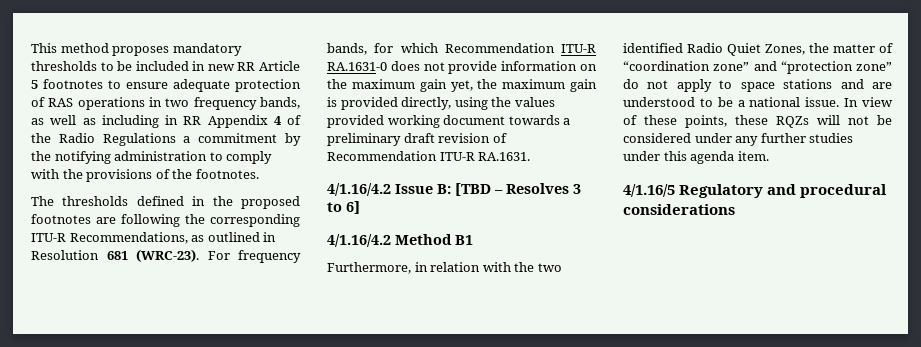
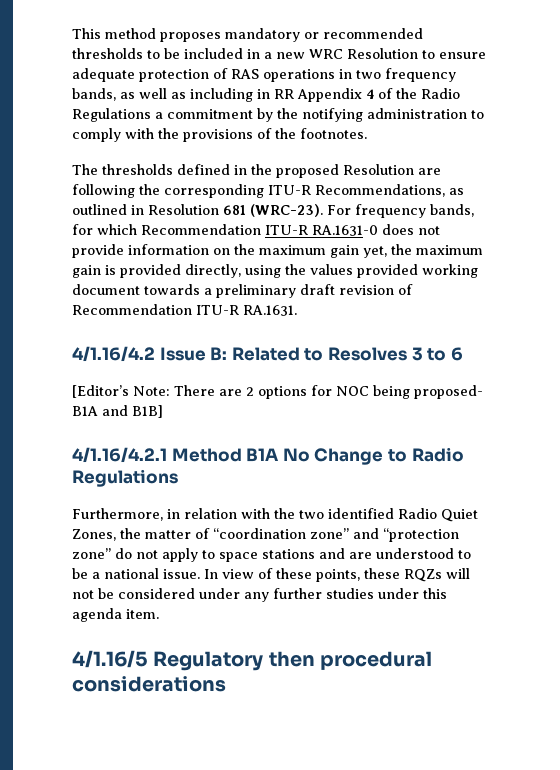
- This method proposes mandatory thresholds to be included in new RR Article 5 footnotes to ensure adequate protection of RAS operations in two frequency bands, as well as including in RR Appendix 4 of the Radio Regulations a commitment by the notifying administration to comply with the provisions of the footnotes.
+ This method proposes mandatory or recommended thresholds to be included in a new WRC Resolution to ensure adequate protection of RAS operations in two frequency bands, as well as including in RR Appendix 4 of the Radio Regulations a commitment by the notifying administration to comply with the provisions of the footnotes.
- The thresholds defined in the proposed footnotes are following the corresponding ITU-R Recommendations, as outlined in Resolution 681 (WRC-23).
+ The thresholds defined in the proposed Resolution are following the corresponding ITU-R Recommendations, as outlined in Resolution 681 (WRC-23).
- 4/1.16/4.2 Issue B: [TBD – Resolves 3 to 6]
- 4/1.16/4.2 Method B1
+ 4/1.16/4.2 Issue B: Related to Resolves 3 to 6
+ [Editor’s Note: There are 2 options for NOC being proposed- B1A and B1B]
+ 4/1.16/4.2.1 Method B1A No Change to Radio Regulations
- 4/1.16/5 Regulatory and procedural considerations
+ 4/1.16/5 Regulatory then procedural considerations

